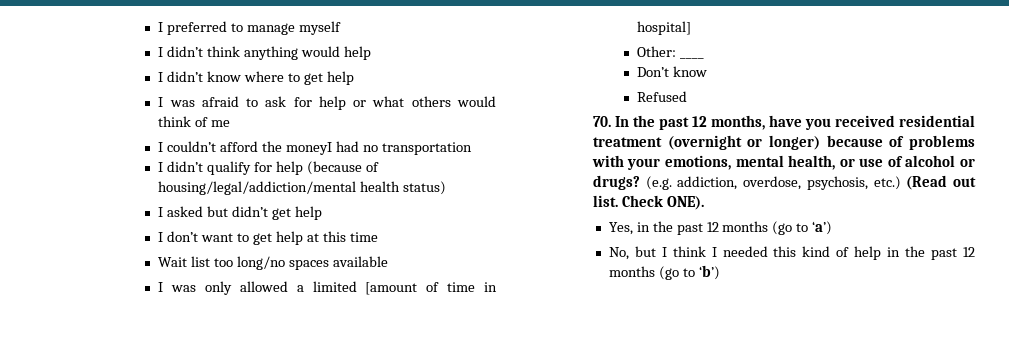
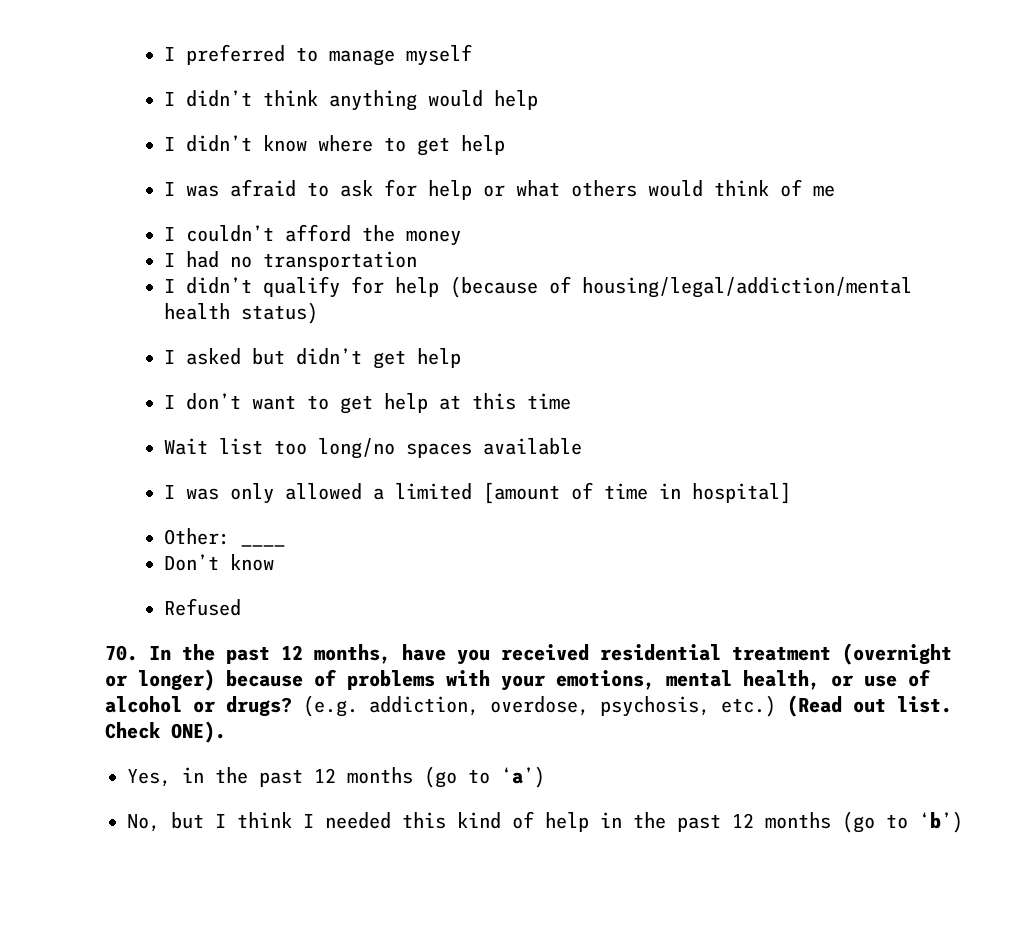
- I couldn’t afford the moneyI had no transportation
+ I couldn’t afford the money
+ I had no transportation

